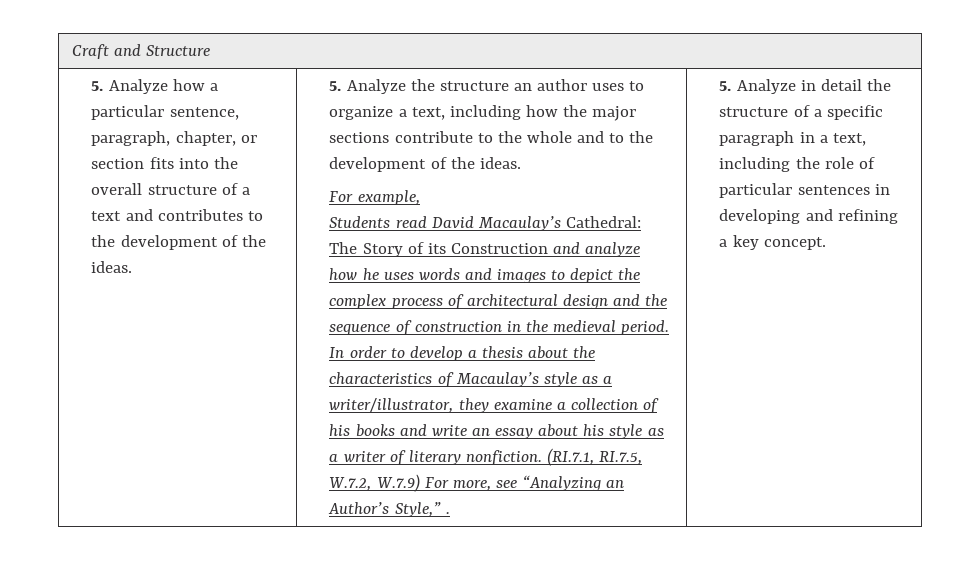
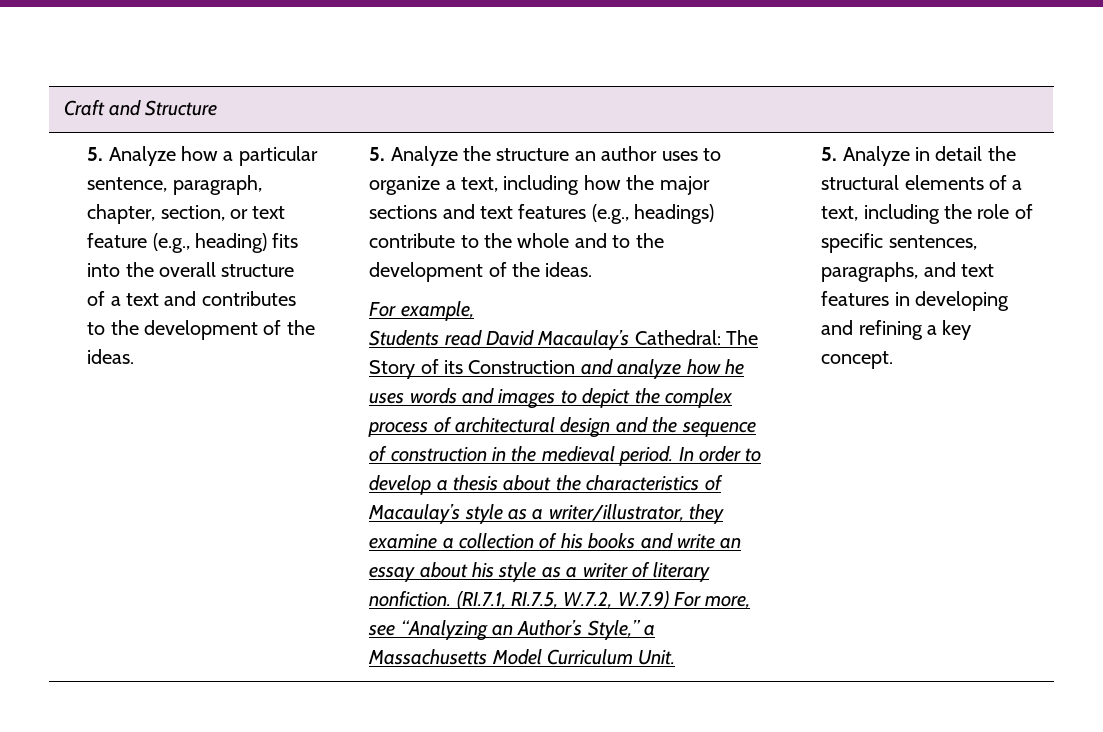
- 5. Analyze how a particular sentence, paragraph, chapter, or section fits into the overall structure of a text and contributes to the development of the ideas.
+ 5. Analyze how a particular sentence, paragraph, chapter, section, or text feature (e.g., heading) fits into the overall structure of a text and contributes to the development of the ideas.
- 5. Analyze the structure an author uses to organize a text, including how the major sections contribute to the whole and to the development of the ideas.
+ 5. Analyze the structure an author uses to organize a text, including how the major sections and text features (e.g., headings) contribute to the whole and to the development of the ideas.
- (RI.7.1, RI.7.5, W.7.2, W.7.9) For more, see “Analyzing an Author’s Style,” .
+ (RI.7.1, RI.7.5, W.7.2, W.7.9) For more, see “Analyzing an Author’s Style,” a Massachusetts Model Curriculum Unit.
- 5. Analyze in detail the structure of a specific paragraph in a text, including the role of particular sentences in developing and refining a key concept.
+ 5. Analyze in detail the structural elements of a text, including the role of specific sentences, paragraphs, and text features in developing and refining a key concept.

